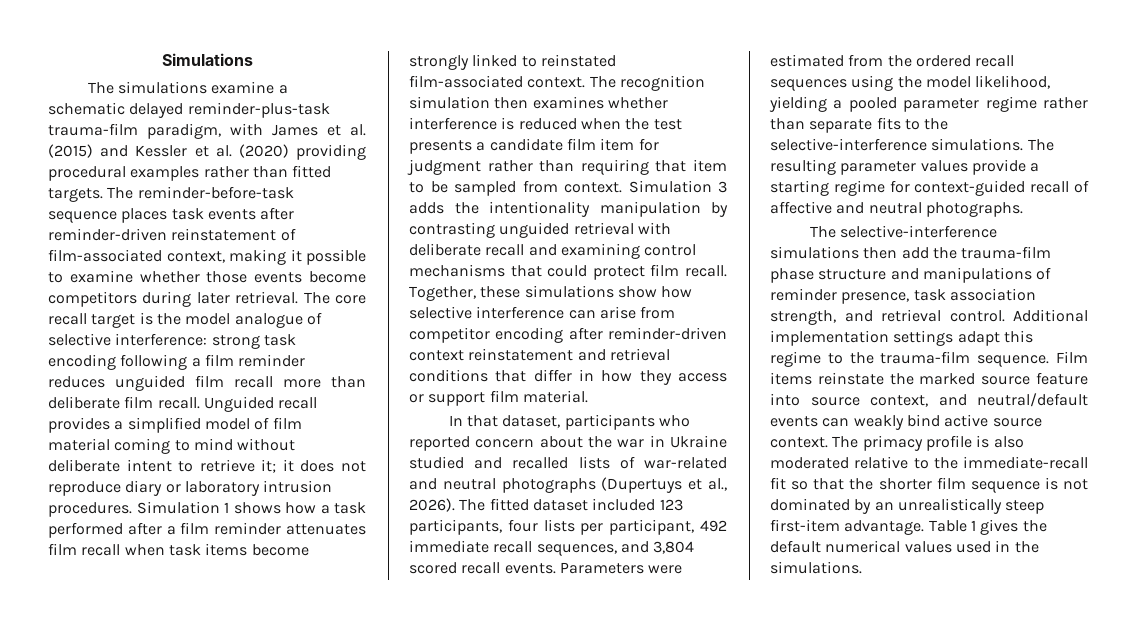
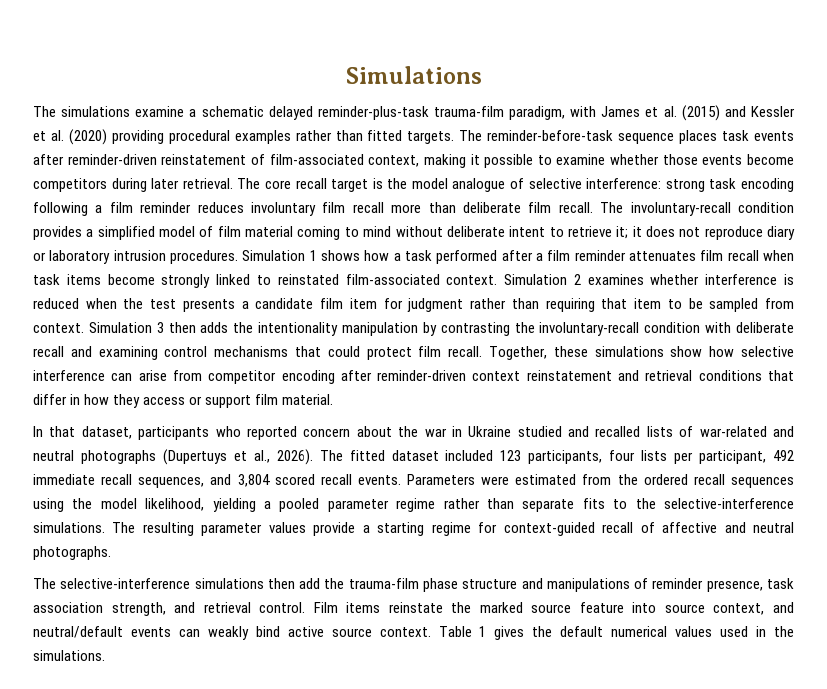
- The core recall target is the model analogue of selective interference: strong task encoding following a film reminder reduces unguided film recall more than deliberate film recall.
+ The core recall target is the model analogue of selective interference: strong task encoding following a film reminder reduces involuntary film recall more than deliberate film recall.
- Unguided recall provides a simplified model of film material coming to mind without deliberate intent to retrieve it; it does not reproduce diary or laboratory intrusion procedures.
+ The involuntary-recall condition provides a simplified model of film material coming to mind without deliberate intent to retrieve it; it does not reproduce diary or laboratory intrusion procedures.
- The recognition simulation then examines whether interference is reduced when the test presents a candidate film item for judgment rather than requiring that item to be sampled from context.
+ Simulation 2 examines whether interference is reduced when the test presents a candidate film item for judgment rather than requiring that item to be sampled from context.
- Simulation 3 adds the intentionality manipulation by contrasting unguided retrieval with deliberate recall and examining control mechanisms that could protect film recall.
+ Simulation 3 then adds the intentionality manipulation by contrasting the involuntary-recall condition with deliberate recall and examining control mechanisms that could protect film recall.
- Additional implementation settings adapt this regime to the trauma-film sequence.
- The primacy profile is also moderated relative to the immediate-recall fit so that the shorter film sequence is not dominated by an unrealistically steep first-item advantage.

